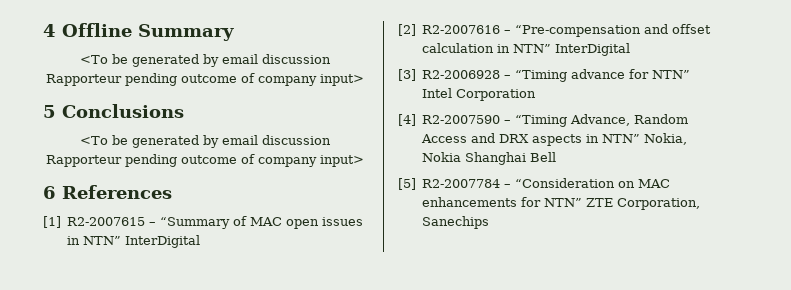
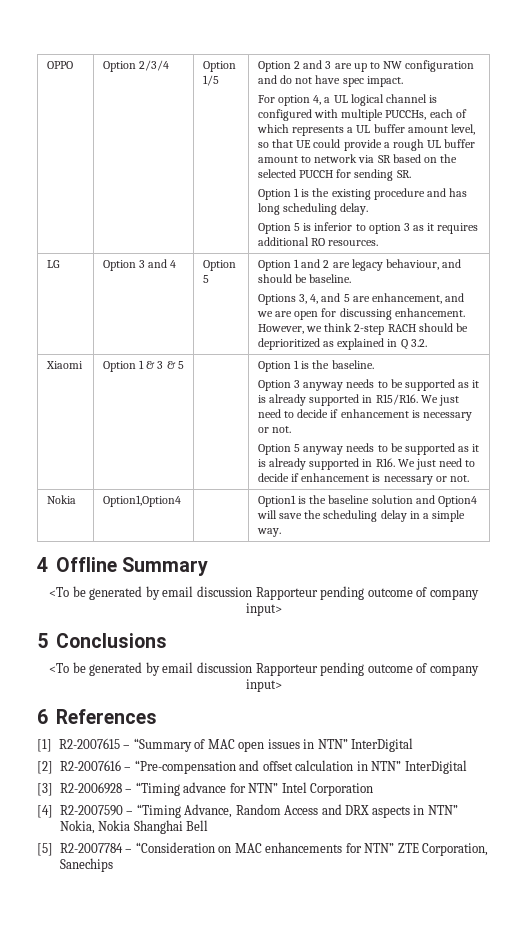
+ OPPO | Option 2/3/4 | Option 1/5 | Option 2 and 3 are up to NW configuration and do not have spec impact.
+ For option 4, a UL logical channel is configured with multiple PUCCHs, each of which represents a UL buffer amount level, so that UE could provide a rough UL buffer amount to network via SR based on the selected PUCCH for sending SR.
+ Option 1 is the existing procedure and has long scheduling delay.
+ Option 5 is inferior to option 3 as it requires additional RO resources.
+ LG | Option 3 and 4 | Option 5 | Option 1 and 2 are legacy behaviour, and should be baseline.
+ Options 3, 4, and 5 are enhancement, and we are open for discussing enhancement. However, we think 2-step RACH should be deprioritized as explained in Q 3.2.
+ Xiaomi | Option 1 & 3 & 5 | | Option 1 is the baseline.
+ Option 3 anyway needs to be supported as it is already supported in R15/R16. We just need to decide if enhancement is necessary or not.
+ Option 5 anyway needs to be supported as it is already supported in R16. We just need to decide if enhancement is necessary or not.
+ Nokia | Option1,Option4 | | Option1 is the baseline solution and Option4 will save the scheduling delay in a simple way.

